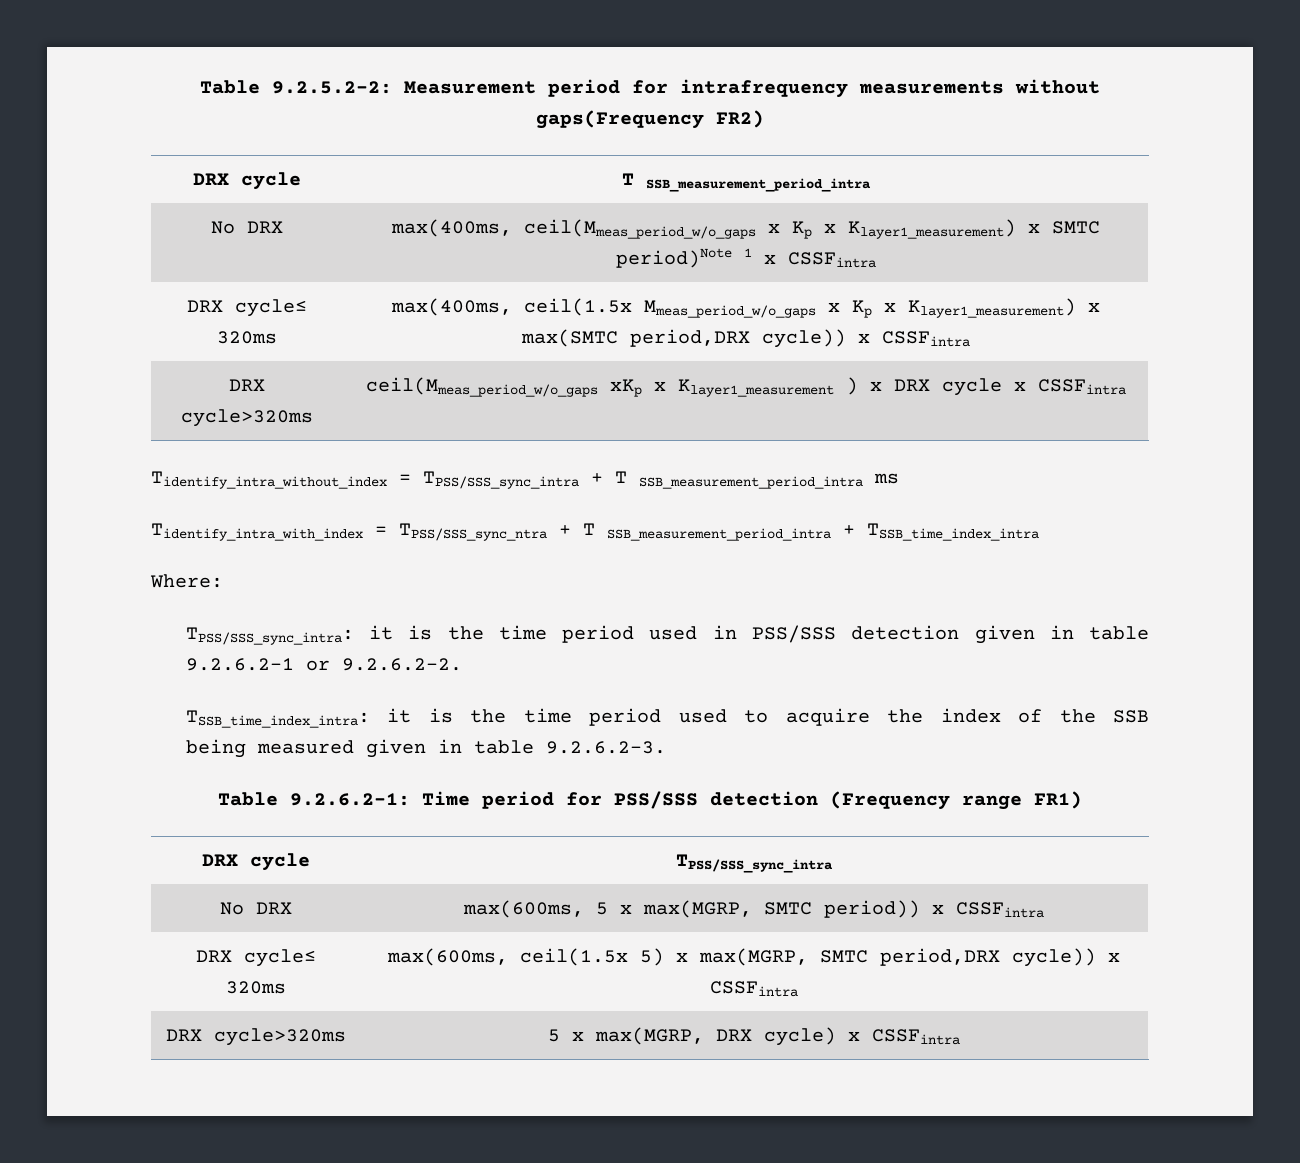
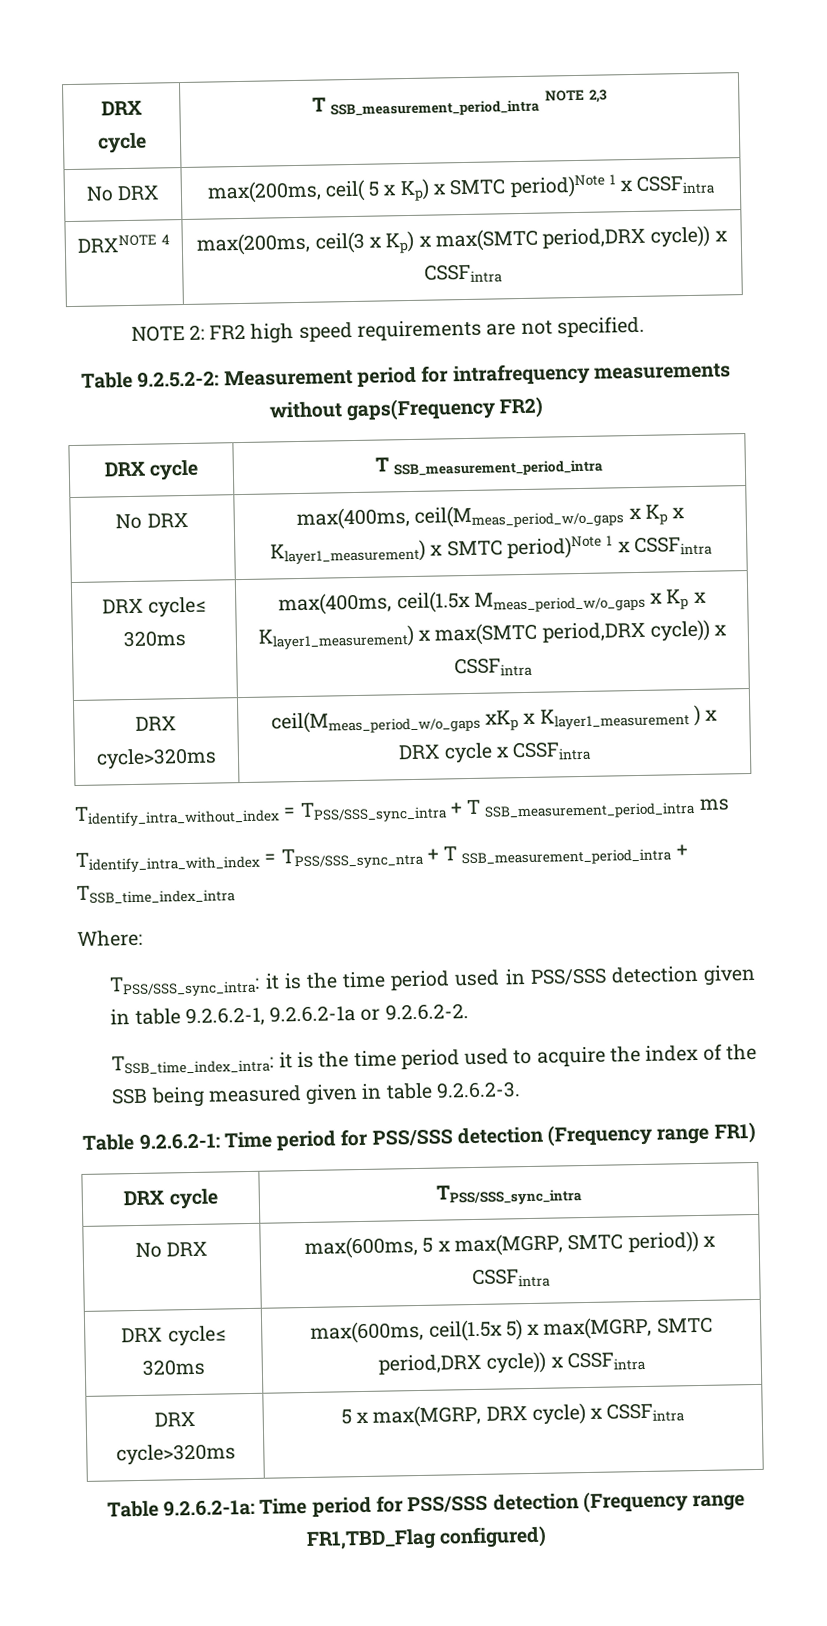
+ DRX cycle | T SSB_measurement_period_intra NOTE 2,3
+ No DRX | max(200ms, ceil( 5 x Kp) x SMTC period)Note 1 x CSSFintra
+ DRXNOTE 4 | max(200ms, ceil(3 x Kp) x max(SMTC period,DRX cycle)) x CSSFintra
+ NOTE 2: FR2 high speed requirements are not specified.
- TPSS/SSS_sync_intra: it is the time period used in PSS/SSS detection given in table 9.2.6.2-1 or 9.2.6.2-2.
+ TPSS/SSS_sync_intra: it is the time period used in PSS/SSS detection given in table 9.2.6.2-1, 9.2.6.2-1a or 9.2.6.2-2.
+ Table 9.2.6.2-1a: Time period for PSS/SSS detection (Frequency range FR1,TBD_Flag configured)

